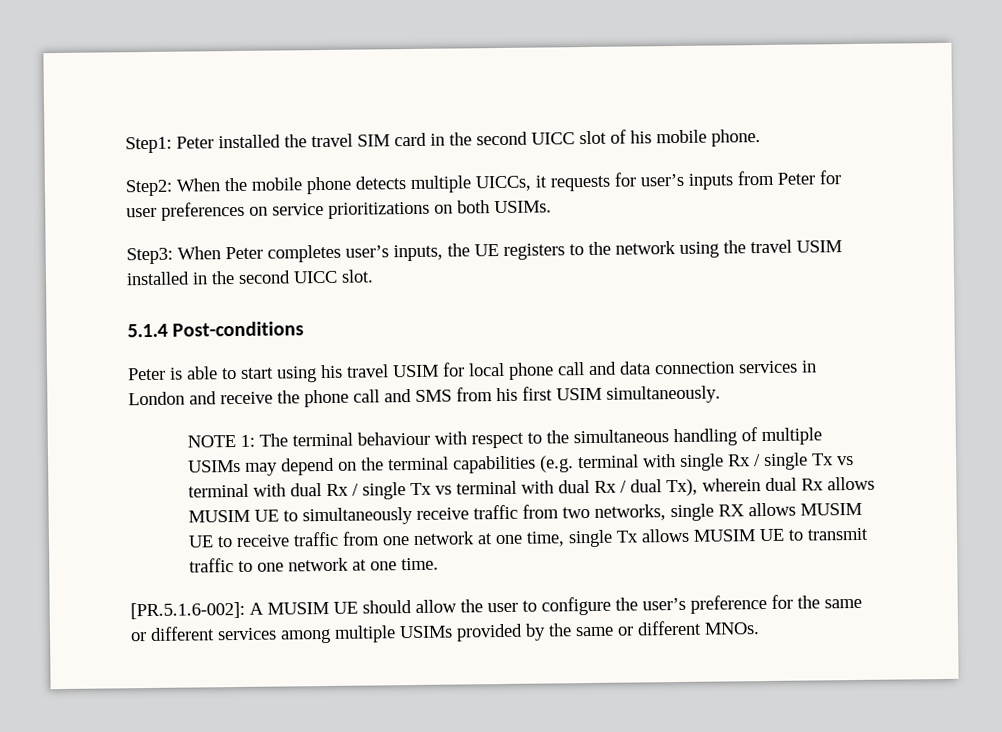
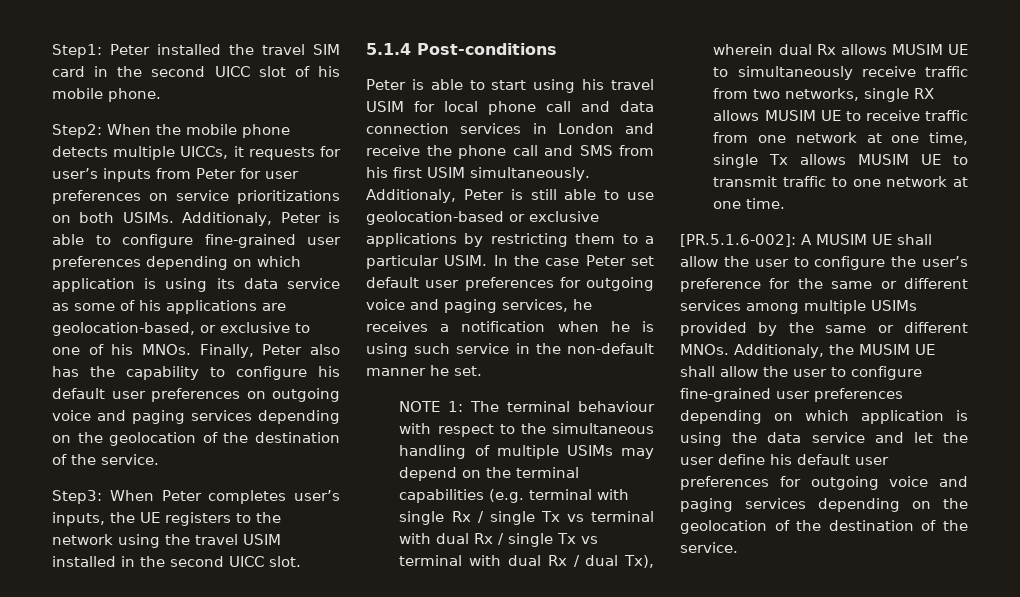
+ Additionaly, Peter is able to configure fine-grained user preferences depending on which application is using its data service as some of his applications are geolocation-based, or exclusive to one of his MNOs. Finally, Peter also has the capability to configure his default user preferences on outgoing voice and paging services depending on the geolocation of the destination of the service.
+ Additionaly, Peter is still able to use geolocation-based or exclusive applications by restricting them to a particular USIM. In the case Peter set default user preferences for outgoing voice and paging services, he receives a notification when he is using such service in the non-default manner he set.
- [PR.5.1.6-002]: A MUSIM UE should allow the user to configure the user’s preference for the same or different services among multiple USIMs provided by the same or different MNOs.
+ [PR.5.1.6-002]: A MUSIM UE shall allow the user to configure the user’s preference for the same or different services among multiple USIMs provided by the same or different MNOs.
+ Additionaly, the MUSIM UE shall allow the user to configure fine-grained user preferences depending on which application is using the data service and let the user define his default user preferences for outgoing voice and paging services depending on the geolocation of the destination of the service.

